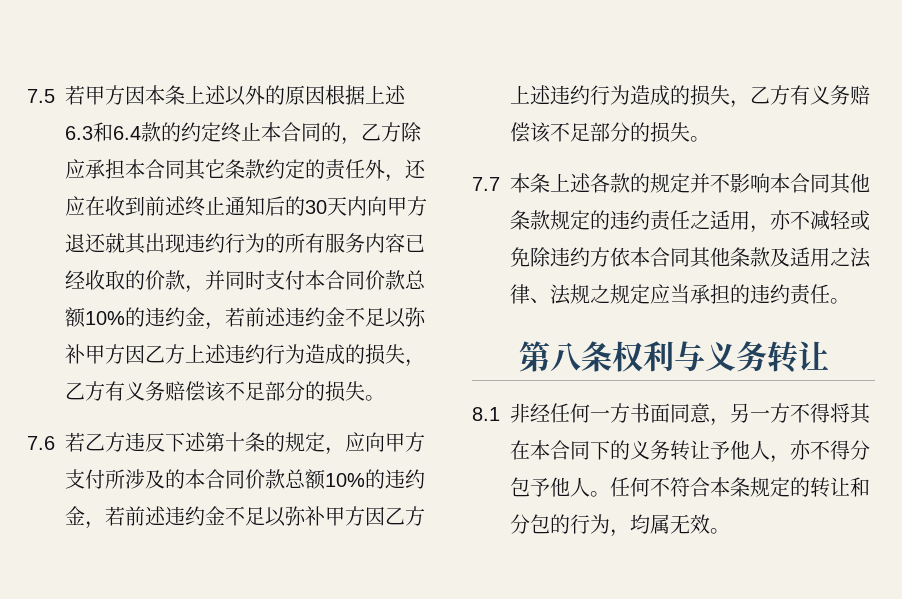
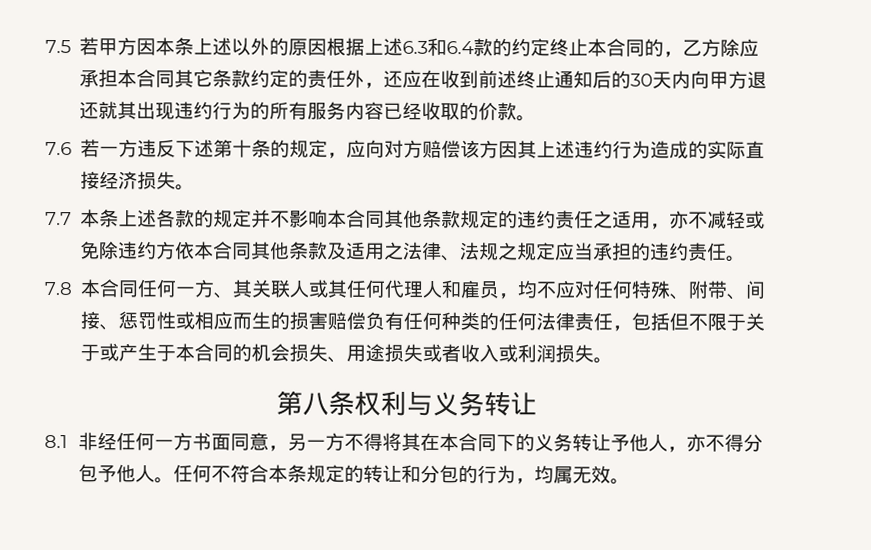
- 7.5若甲方因本条上述以外的原因根据上述6.3和6.4款的约定终止本合同的，乙方除应承担本合同其它条款约定的责任外，还应在收到前述终止通知后的30天内向甲方退还就其出现违约行为的所有服务内容已经收取的价款，并同时支付本合同价款总额10%的违约金，若前述违约金不足以弥补甲方因乙方上述违约行为造成的损失，乙方有义务赔偿该不足部分的损失。
+ 7.5若甲方因本条上述以外的原因根据上述6.3和6.4款的约定终止本合同的，乙方除应承担本合同其它条款约定的责任外，还应在收到前述终止通知后的30天内向甲方退还就其出现违约行为的所有服务内容已经收取的价款。
- 7.6若乙方违反下述第十条的规定，应向甲方支付所涉及的本合同价款总额10%的违约金，若前述违约金不足以弥补甲方因乙方上述违约行为造成的损失，乙方有义务赔偿该不足部分的损失。
+ 7.6若一方违反下述第十条的规定，应向对方赔偿该方因其上述违约行为造成的实际直接经济损失。
+ 7.8本合同任何一方、其关联人或其任何代理人和雇员，均不应对任何特殊、附带、间接、惩罚性或相应而生的损害赔偿负有任何种类的任何法律责任，包括但不限于关于或产生于本合同的机会损失、用途损失或者收入或利润损失。

